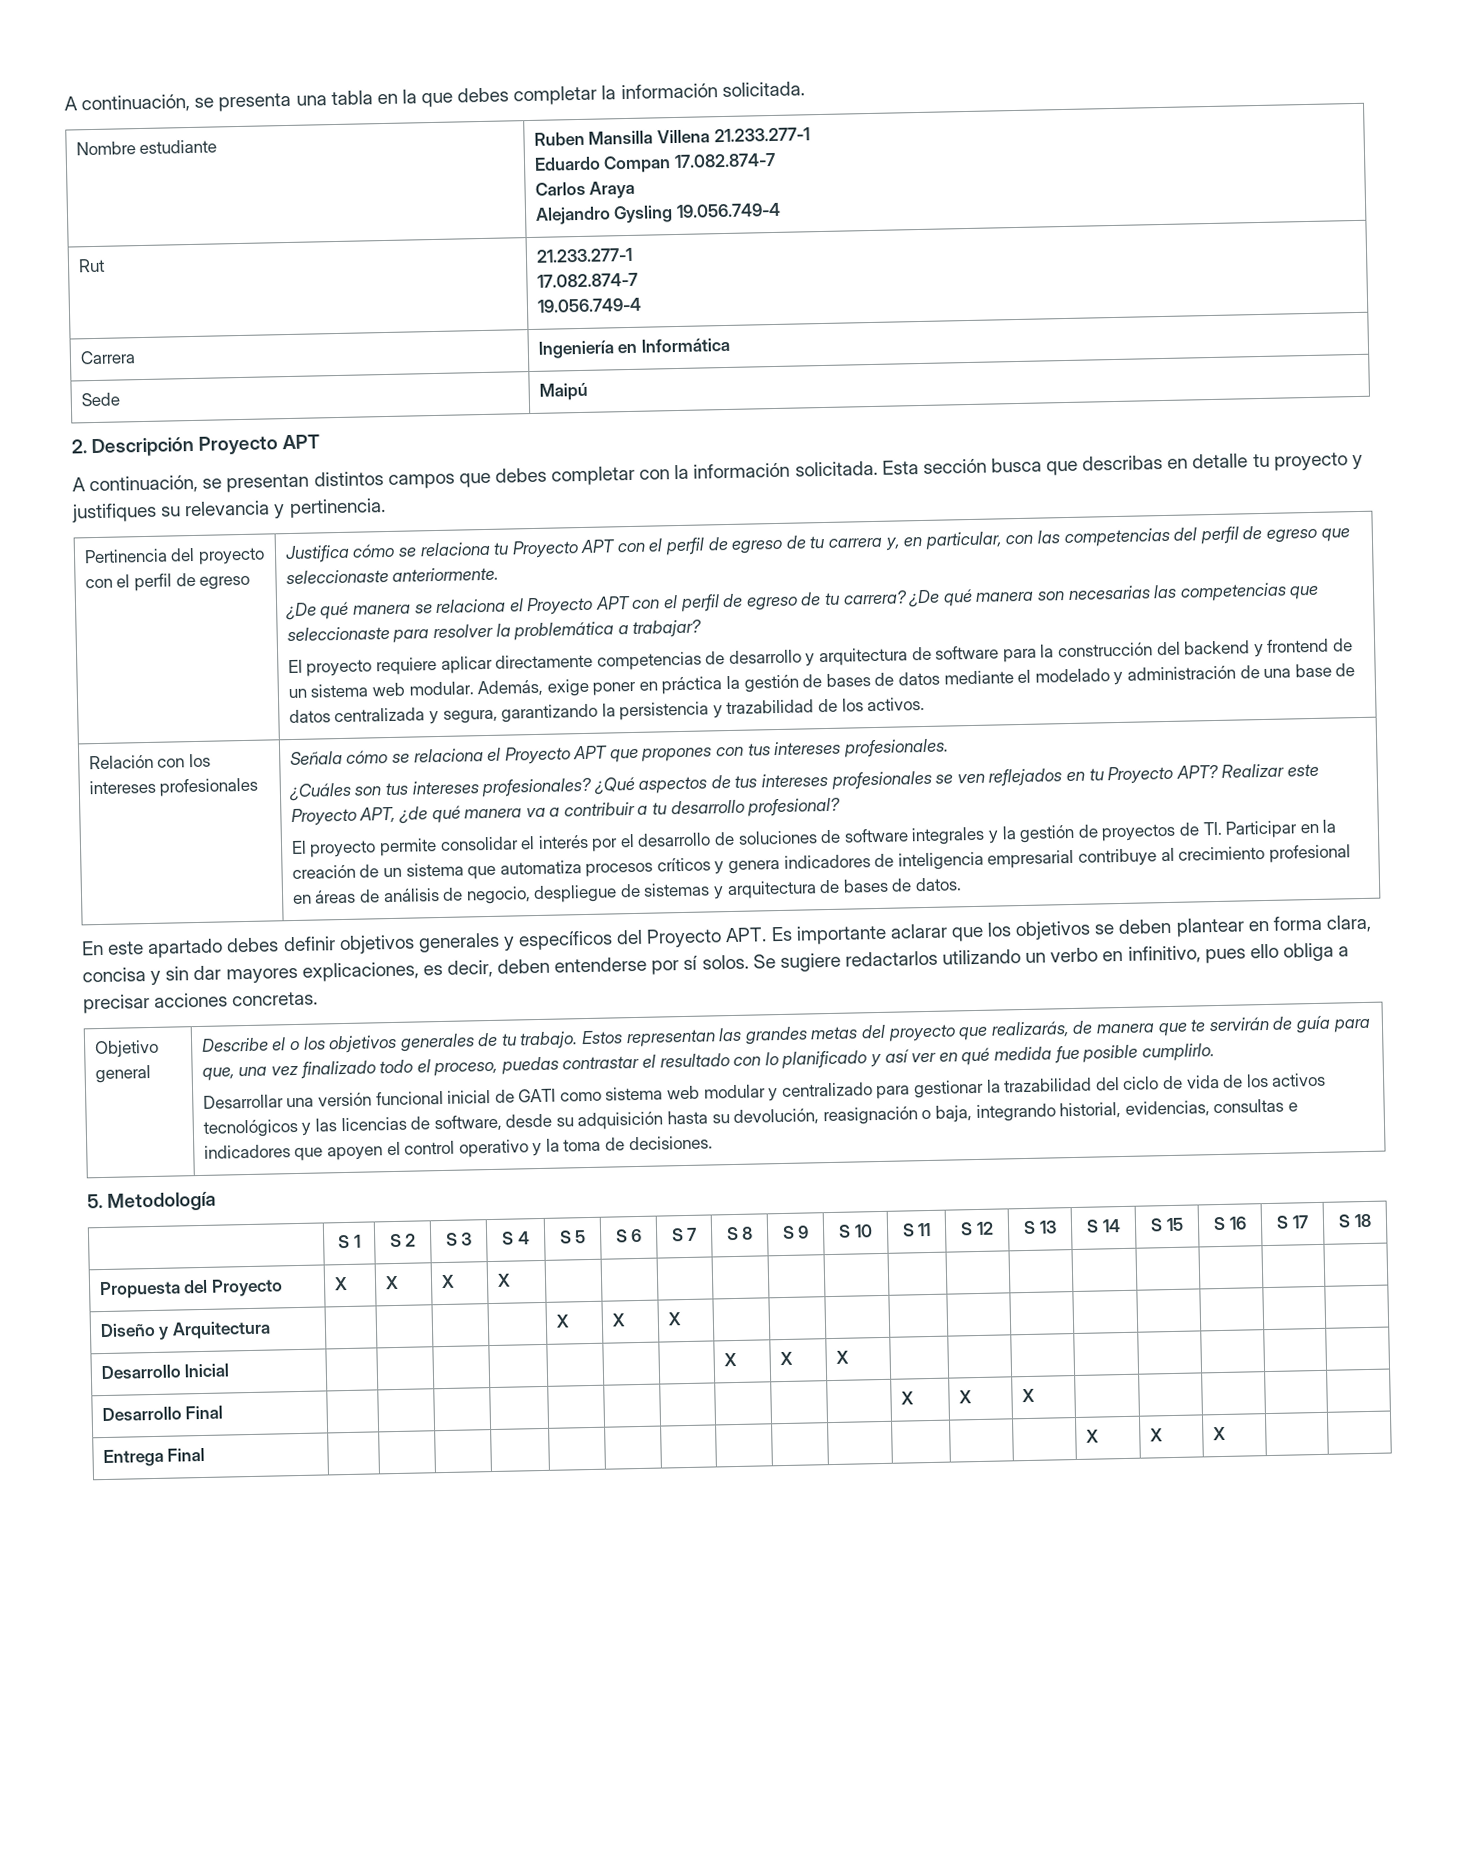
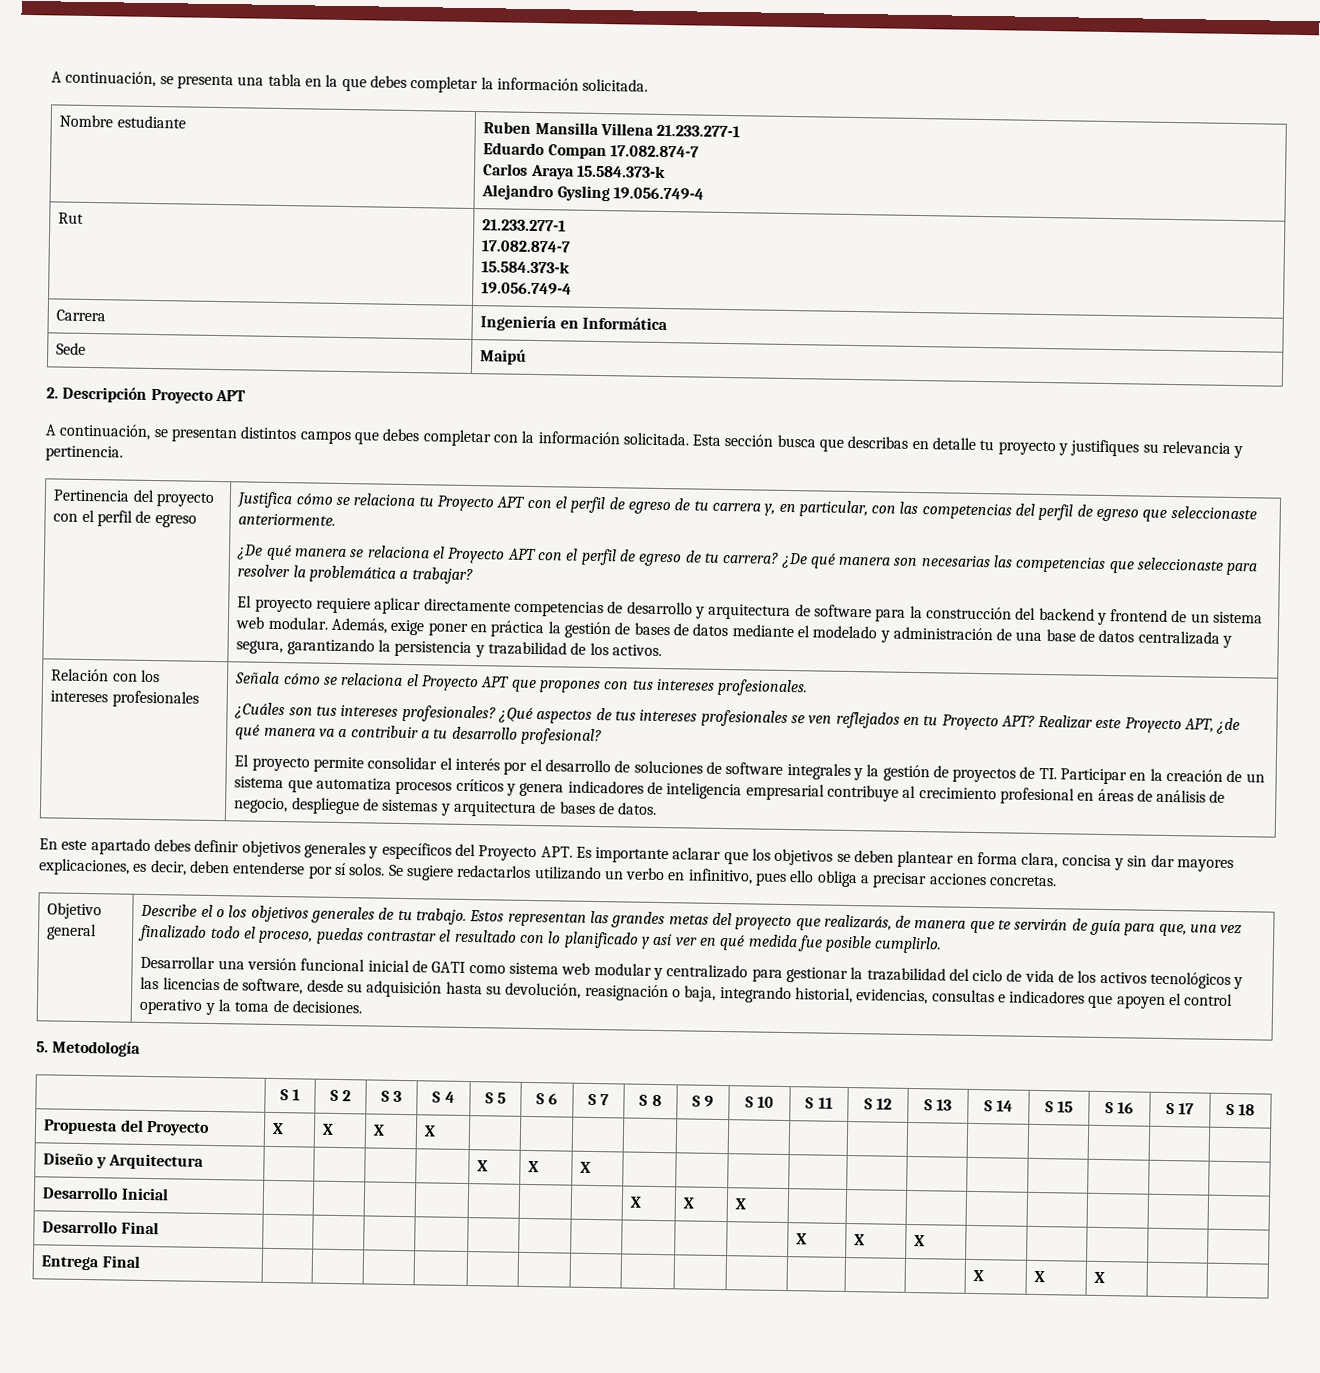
  Nombre estudiante | Ruben Mansilla Villena 21.233.277-1
  Eduardo Compan 17.082.874-7
- Carlos Araya
+ Carlos Araya 15.584.373-k
  Rut | 21.233.277-1
  17.082.874-7
+ 15.584.373-k

